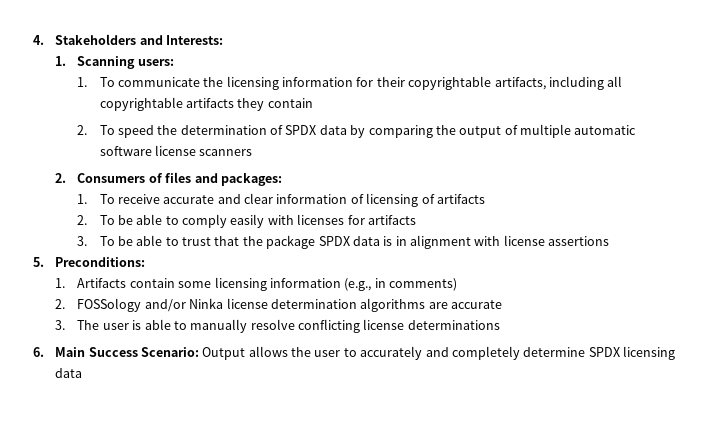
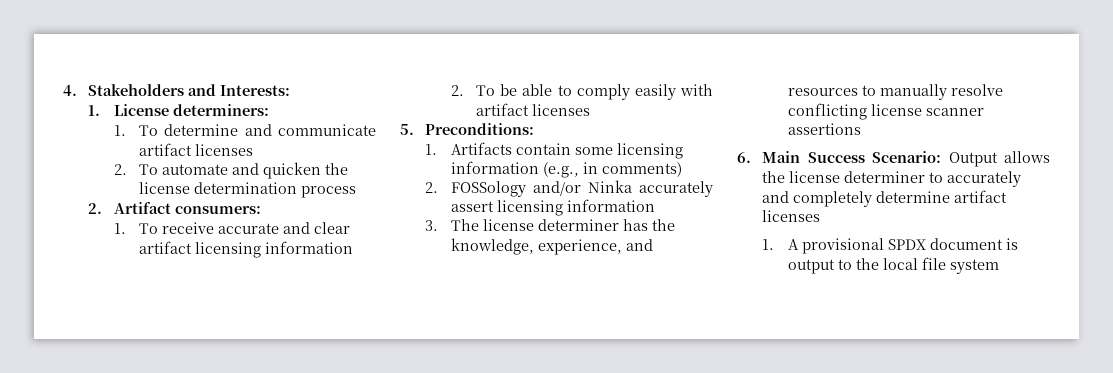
- 1. Scanning users:
- 1. To communicate the licensing information for their copyrightable artifacts, including all copyrightable artifacts they contain
- 2. To speed the determination of SPDX data by comparing the output of multiple automatic software license scanners
- 2. Consumers of files and packages:
+ 1. License determiners:
+ 1. To determine and communicate artifact licenses
+ 2. To automate and quicken the license determination process
+ 2. Artifact consumers:
- 1. To receive accurate and clear information of licensing of artifacts
+ 1. To receive accurate and clear artifact licensing information
- 2. To be able to comply easily with licenses for artifacts
- 3. To be able to trust that the package SPDX data is in alignment with license assertions
+ 2. To be able to comply easily with artifact licenses
- 2. FOSSology and/or Ninka license determination algorithms are accurate
- 3. The user is able to manually resolve conflicting license determinations
+ 2. FOSSology and/or Ninka accurately assert licensing information
+ 3. The license determiner has the knowledge, experience, and resources to manually resolve conflicting license scanner assertions
- 6. Main Success Scenario: Output allows the user to accurately and completely determine SPDX licensing data
+ 6. Main Success Scenario: Output allows the license determiner to accurately and completely determine artifact licenses
+ 1. A provisional SPDX document is output to the local file system

